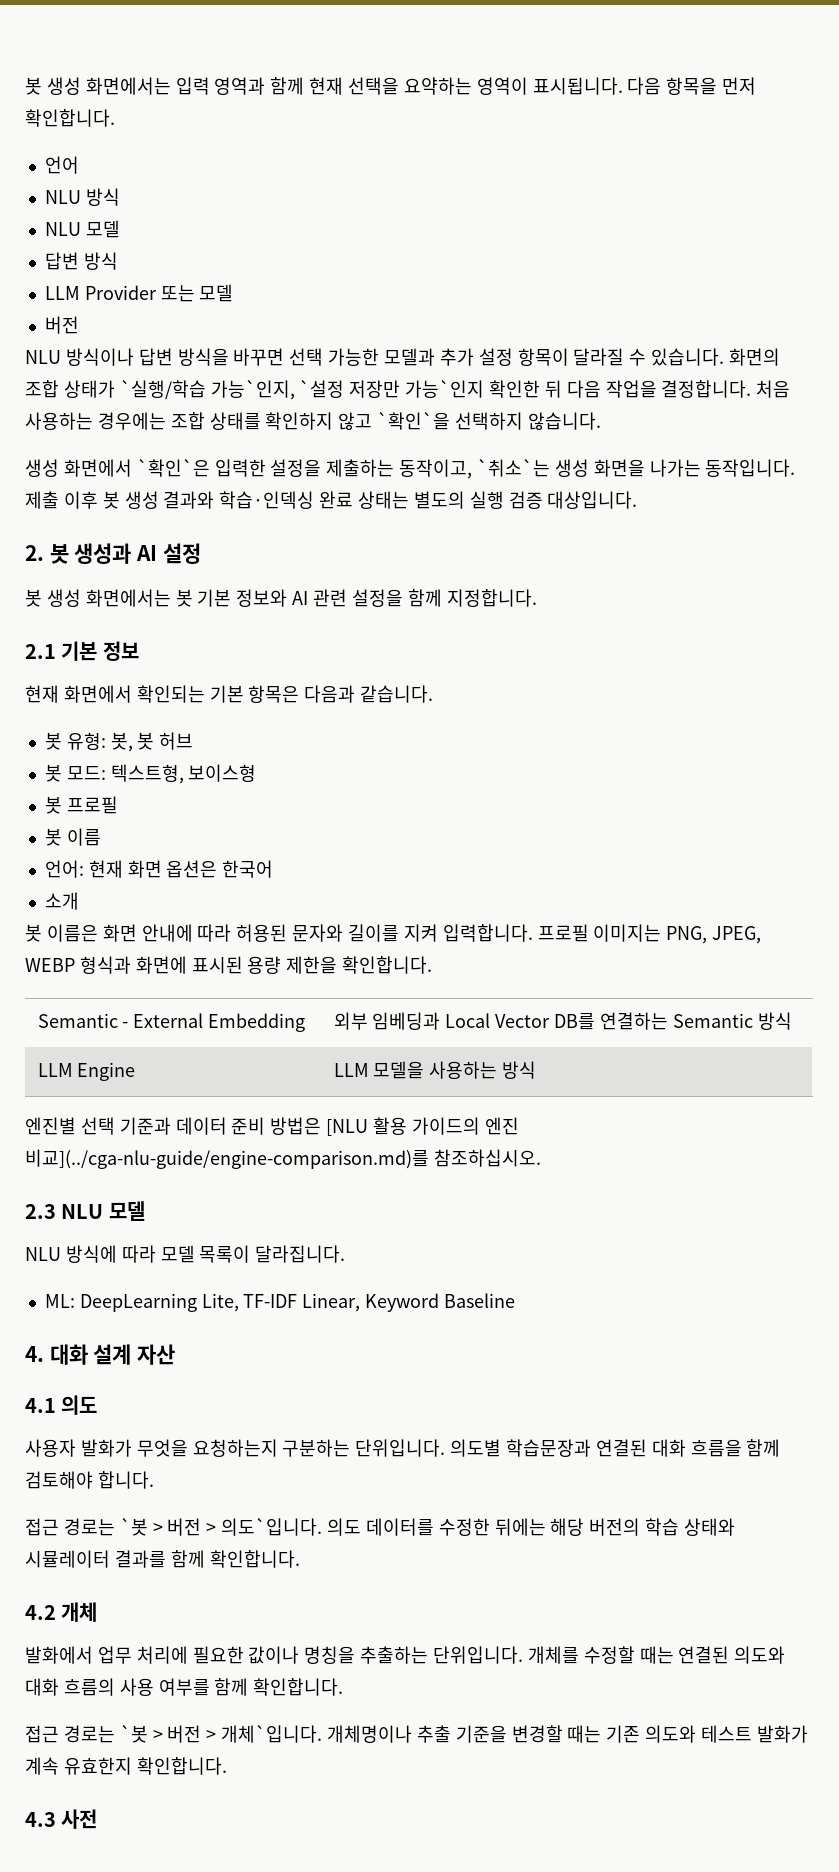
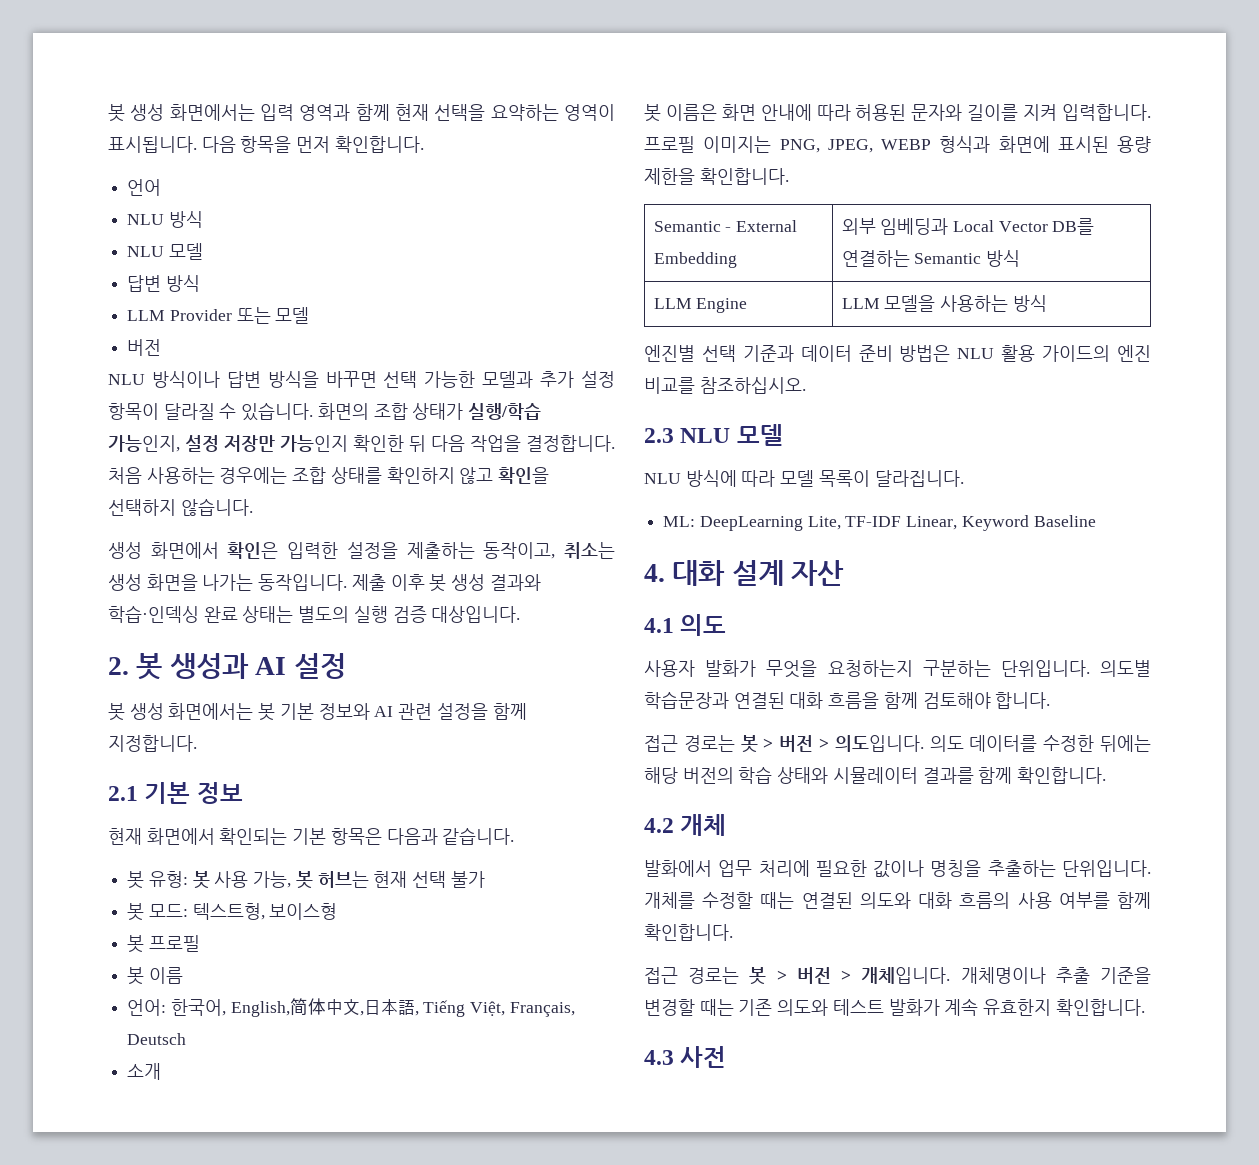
- 화면의 조합 상태가 `실행/학습 가능`인지, `설정 저장만 가능`인지 확인한 뒤 다음 작업을 결정합니다.
+ 화면의 조합 상태가 실행/학습 가능인지, 설정 저장만 가능인지 확인한 뒤 다음 작업을 결정합니다.
- 처음 사용하는 경우에는 조합 상태를 확인하지 않고 `확인`을 선택하지 않습니다.
+ 처음 사용하는 경우에는 조합 상태를 확인하지 않고 확인을 선택하지 않습니다.
- 생성 화면에서 `확인`은 입력한 설정을 제출하는 동작이고, `취소`는 생성 화면을 나가는 동작입니다.
+ 생성 화면에서 확인은 입력한 설정을 제출하는 동작이고, 취소는 생성 화면을 나가는 동작입니다.
- 봇 유형: 봇, 봇 허브
+ 봇 유형: 봇 사용 가능, 봇 허브는 현재 선택 불가
- 언어: 현재 화면 옵션은 한국어
+ 언어: 한국어, English,简体中文,日本語, Tiếng Việt, Français, Deutsch
- 엔진별 선택 기준과 데이터 준비 방법은 [NLU 활용 가이드의 엔진 비교](../cga-nlu-guide/engine-comparison.md)를 참조하십시오.
+ 엔진별 선택 기준과 데이터 준비 방법은 NLU 활용 가이드의 엔진 비교를 참조하십시오.
- 접근 경로는 `봇 > 버전 > 의도`입니다.
+ 접근 경로는 봇 > 버전 > 의도입니다.
- 접근 경로는 `봇 > 버전 > 개체`입니다.
+ 접근 경로는 봇 > 버전 > 개체입니다.

